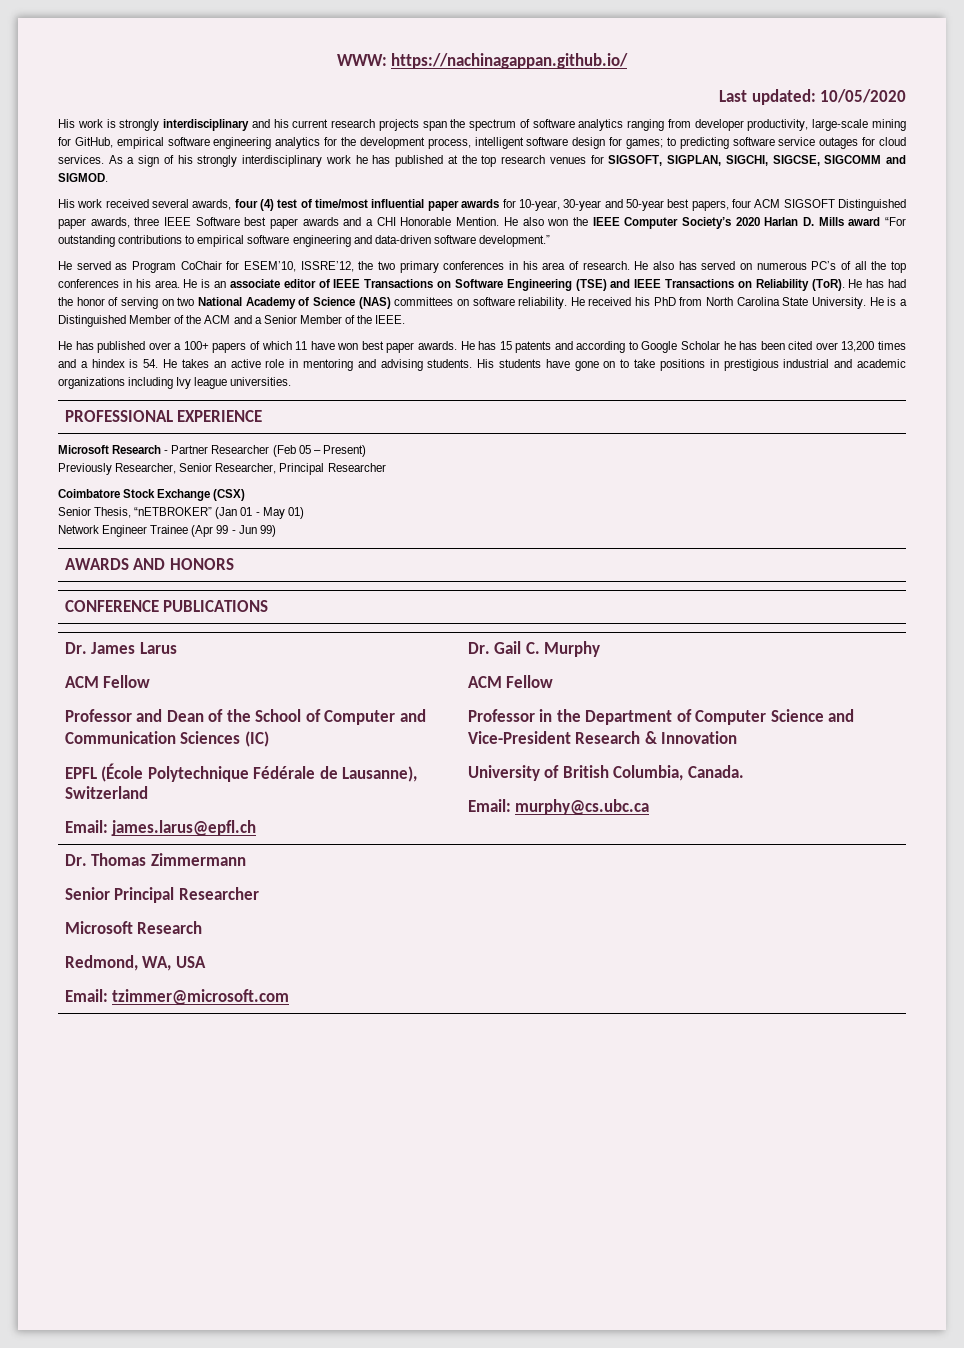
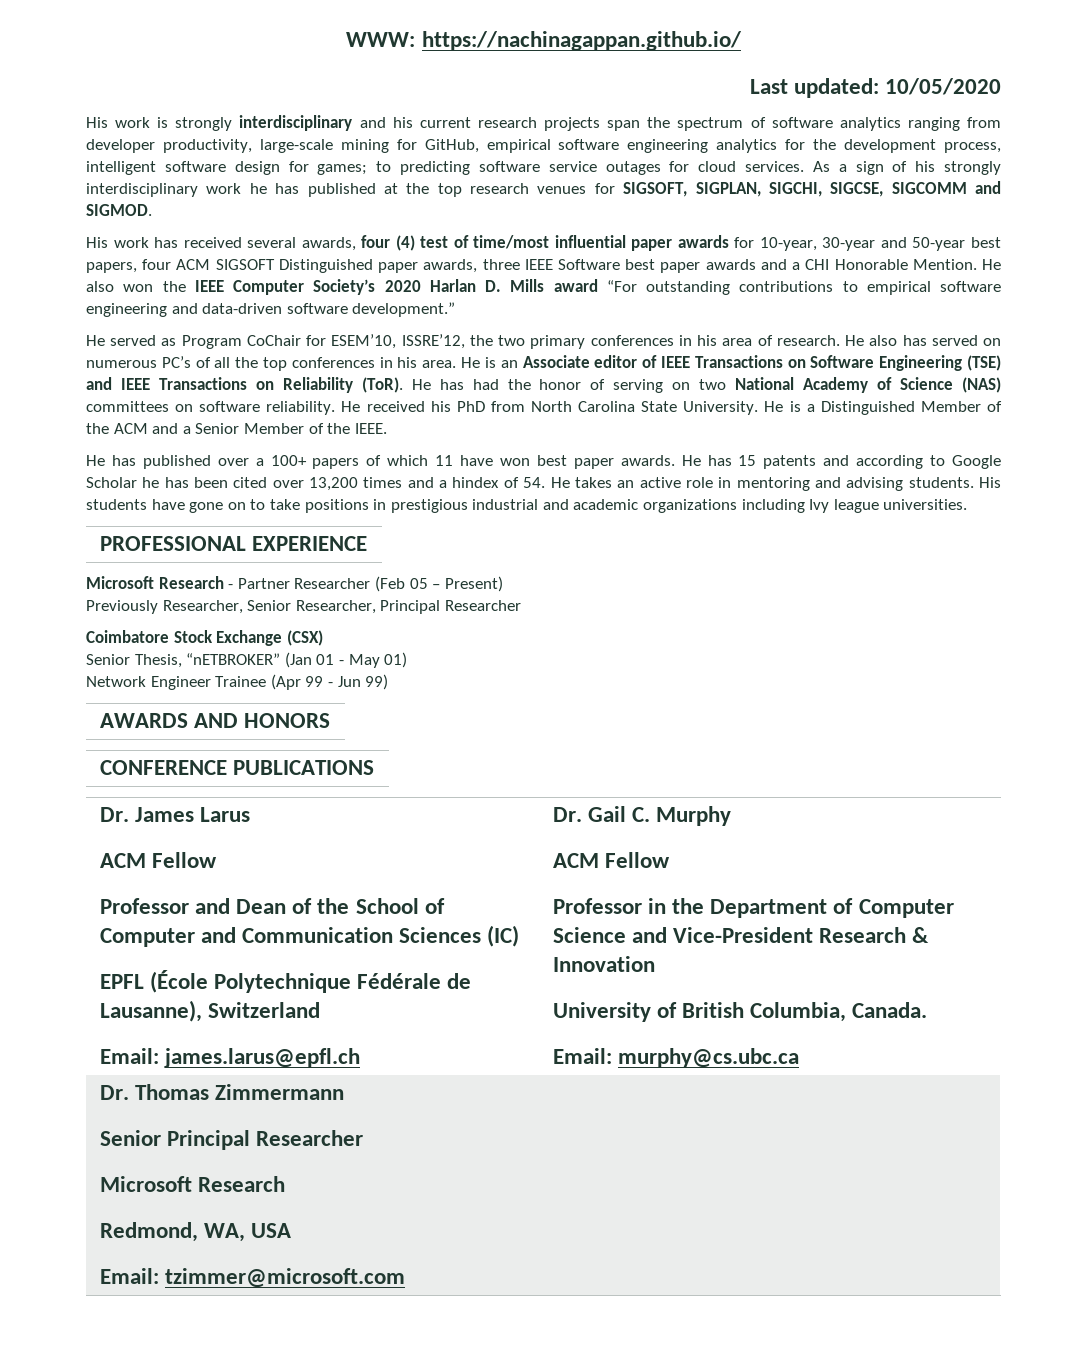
- His work received several awards, four (4) test of time/most influential paper awards for 10-year, 30-year and 50-year best papers, four ACM SIGSOFT Distinguished paper awards, three IEEE Software best paper awards and a CHI Honorable Mention.
+ His work has received several awards, four (4) test of time/most influential paper awards for 10-year, 30-year and 50-year best papers, four ACM SIGSOFT Distinguished paper awards, three IEEE Software best paper awards and a CHI Honorable Mention.
- He is an associate editor of IEEE Transactions on Software Engineering (TSE) and IEEE Transactions on Reliability (ToR).
+ He is an Associate editor of IEEE Transactions on Software Engineering (TSE) and IEEE Transactions on Reliability (ToR).
- He has 15 patents and according to Google Scholar he has been cited over 13,200 times and a hindex is 54. He takes an active role in mentoring and advising students.
+ He has 15 patents and according to Google Scholar he has been cited over 13,200 times and a hindex of 54. He takes an active role in mentoring and advising students.

